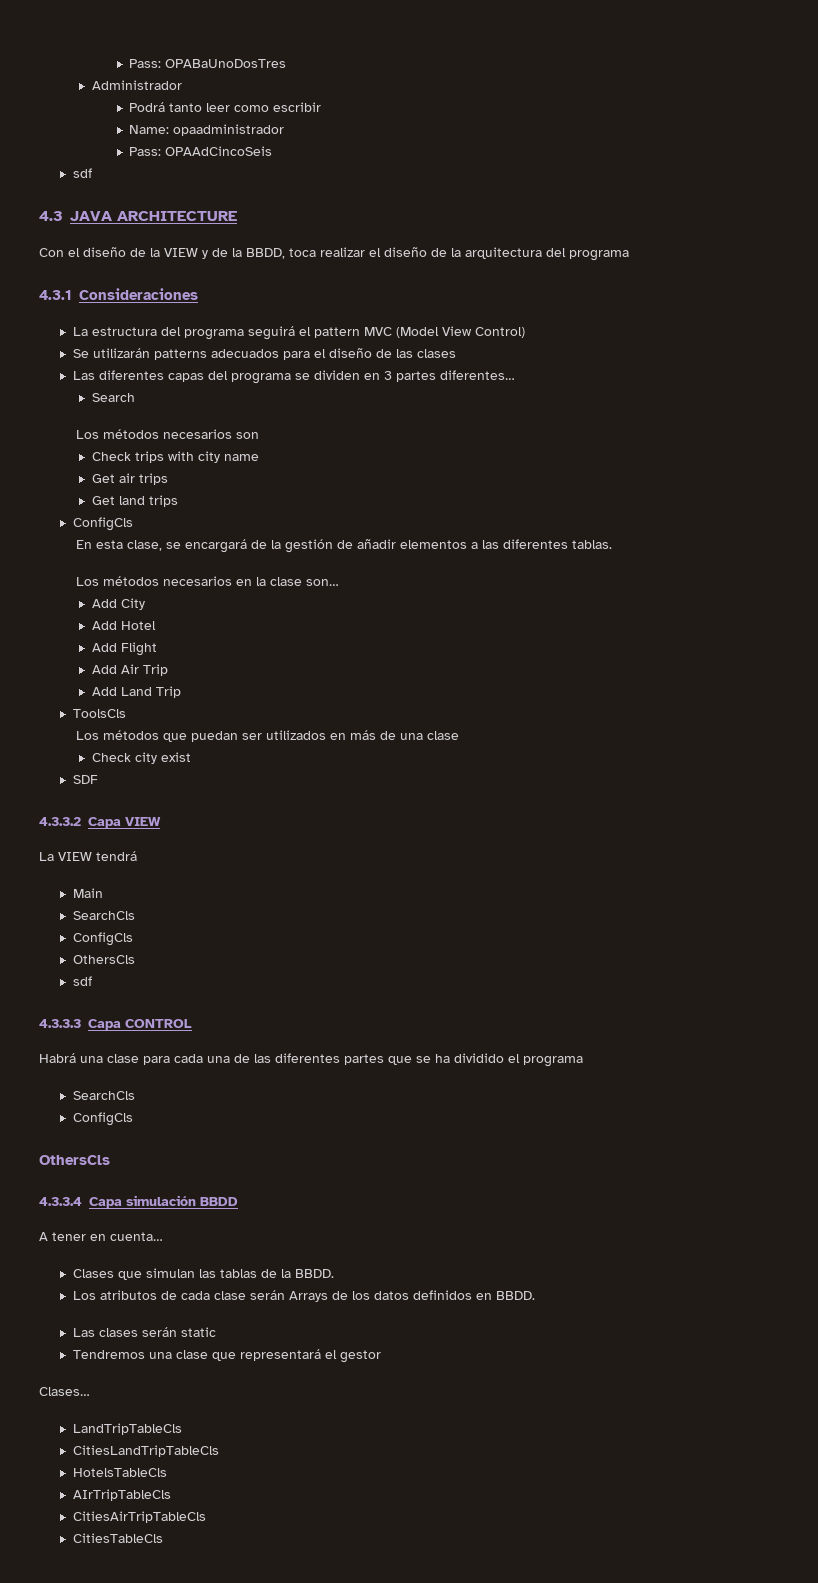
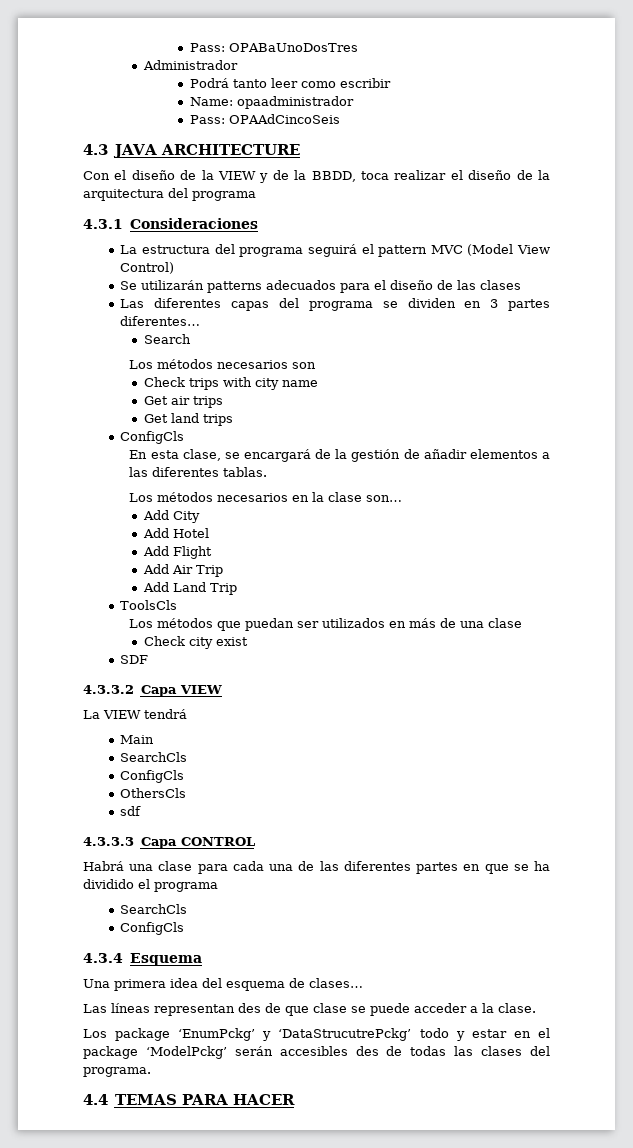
  Pass: OPAAdCincoSeis
- sdf
- Habrá una clase para cada una de las diferentes partes que se ha dividido el programa
+ Habrá una clase para cada una de las diferentes partes en que se ha dividido el programa
  SearchCls
  ConfigCls
- OthersCls
- 4.3.3.4 Capa simulación BBDD
- A tener en cuenta…
- Clases que simulan las tablas de la BBDD.
- Los atributos de cada clase serán Arrays de los datos definidos en BBDD.
- Las clases serán static
- Tendremos una clase que representará el gestor
- Clases…
- LandTripTableCls
- CitiesLandTripTableCls
- HotelsTableCls
- AIrTripTableCls
- CitiesAirTripTableCls
- CitiesTableCls
+ 4.3.4 Esquema
+ Una primera idea del esquema de clases…
+ Las líneas representan des de que clase se puede acceder a la clase.
+ Los package ‘EnumPckg’ y ‘DataStrucutrePckg’ todo y estar en el package ‘ModelPckg’ serán accesibles des de todas las clases del programa.
+ 4.4 TEMAS PARA HACER

